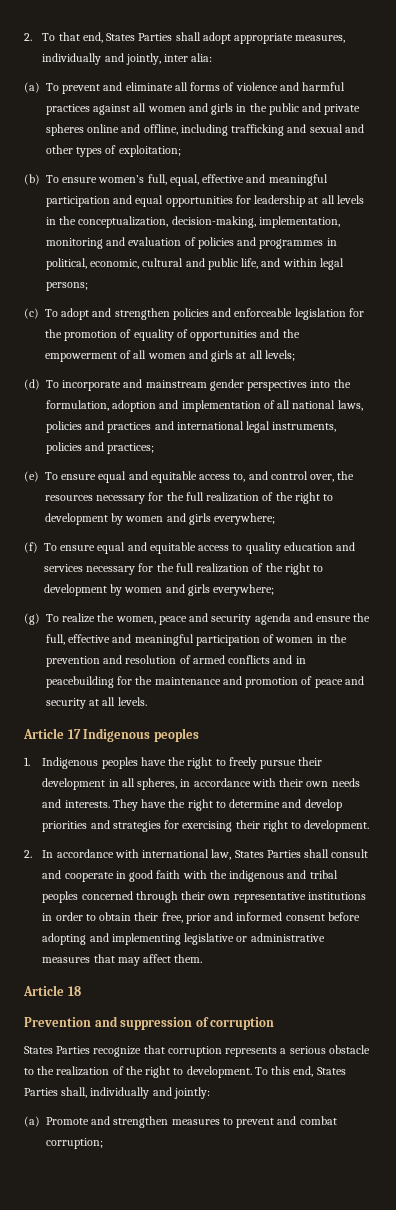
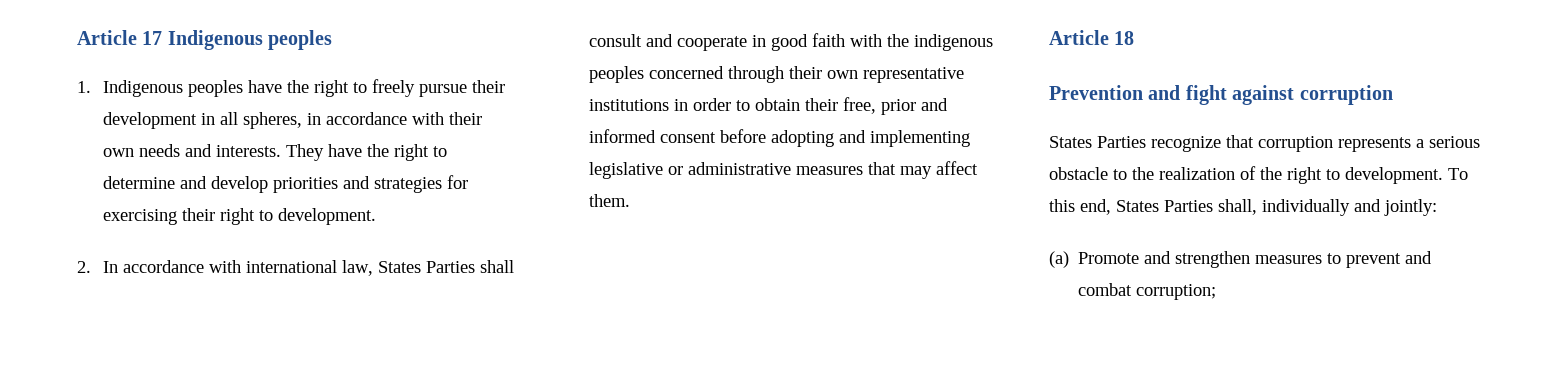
- 2. To that end, States Parties shall adopt appropriate measures, individually and jointly, inter alia:
- (a) To prevent and eliminate all forms of violence and harmful practices against all women and girls in the public and private spheres online and offline, including trafficking and sexual and other types of exploitation;
- (b) To ensure women’s full, equal, effective and meaningful participation and equal opportunities for leadership at all levels in the conceptualization, decision-making, implementation, monitoring and evaluation of policies and programmes in political, economic, cultural and public life, and within legal persons;
- (c) To adopt and strengthen policies and enforceable legislation for the promotion of equality of opportunities and the empowerment of all women and girls at all levels;
- (d) To incorporate and mainstream gender perspectives into the formulation, adoption and implementation of all national laws, policies and practices and international legal instruments, policies and practices;
- (e) To ensure equal and equitable access to, and control over, the resources necessary for the full realization of the right to development by women and girls everywhere;
- (f) To ensure equal and equitable access to quality education and services necessary for the full realization of the right to development by women and girls everywhere;
- (g) To realize the women, peace and security agenda and ensure the full, effective and meaningful participation of women in the prevention and resolution of armed conflicts and in peacebuilding for the maintenance and promotion of peace and security at all levels.
- 2. In accordance with international law, States Parties shall consult and cooperate in good faith with the indigenous and tribal peoples concerned through their own representative institutions in order to obtain their free, prior and informed consent before adopting and implementing legislative or administrative measures that may affect them.
+ 2. In accordance with international law, States Parties shall consult and cooperate in good faith with the indigenous peoples concerned through their own representative institutions in order to obtain their free, prior and informed consent before adopting and implementing legislative or administrative measures that may affect them.
- Prevention and suppression of corruption
+ Prevention and fight against corruption

